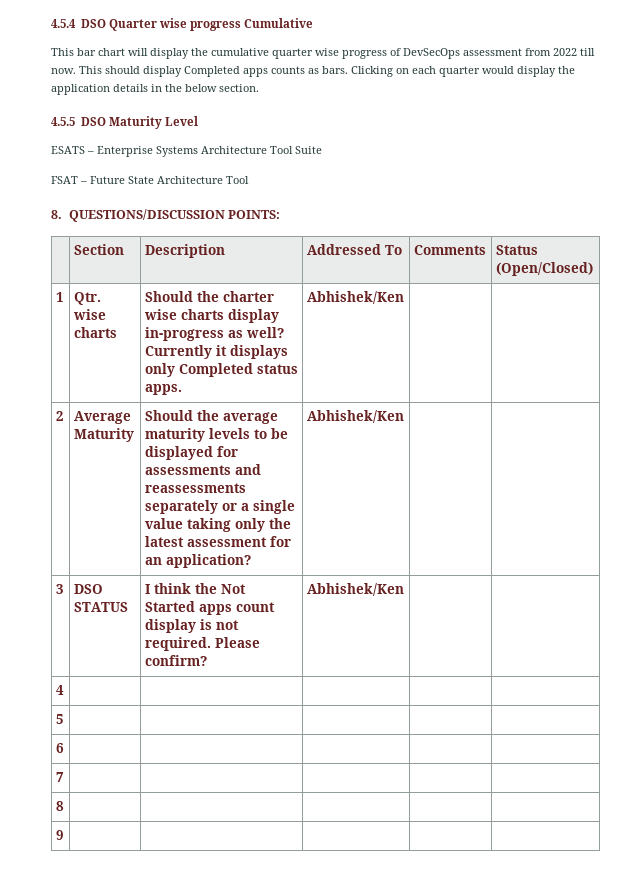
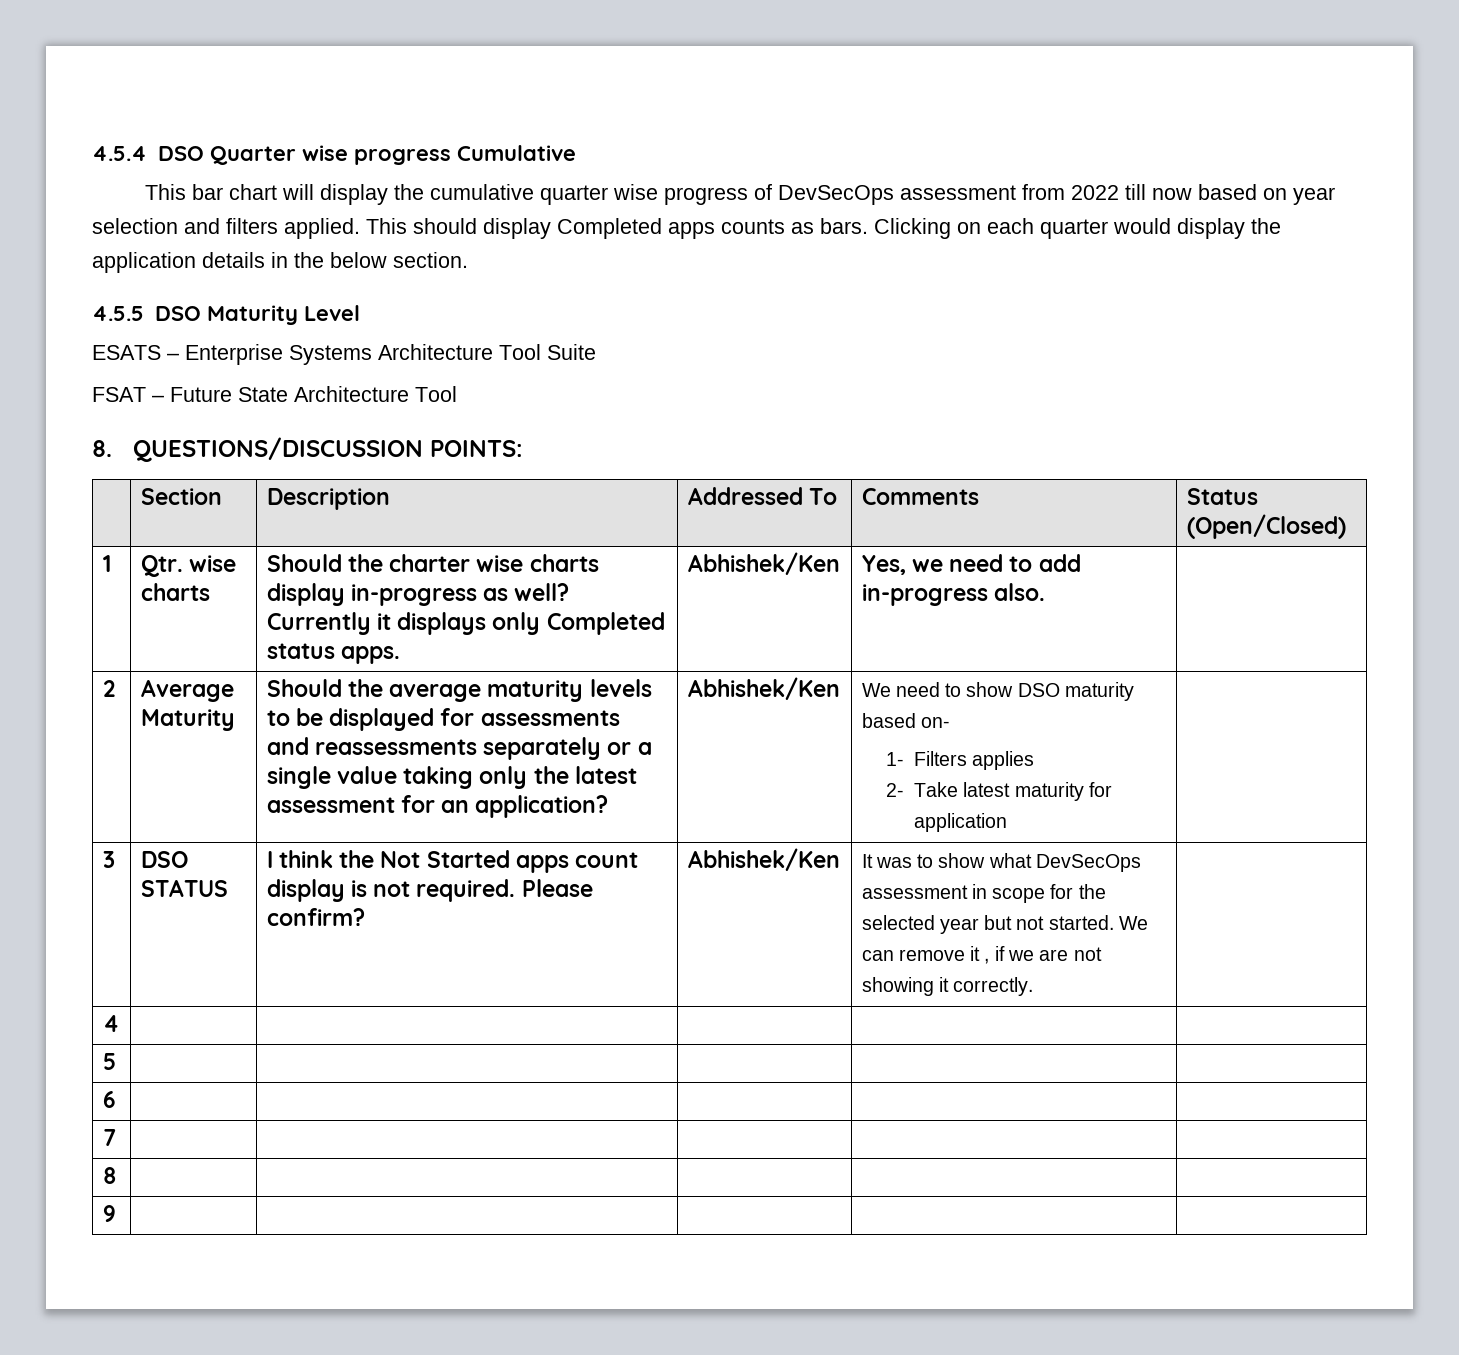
- This bar chart will display the cumulative quarter wise progress of DevSecOps assessment from 2022 till now.
+ This bar chart will display the cumulative quarter wise progress of DevSecOps assessment from 2022 till now based on year selection and filters applied.
- 1 | Qtr. wise charts | Should the charter wise charts display in-progress as well? Currently it displays only Completed status apps. | Abhishek/Ken | |
+ 1 | Qtr. wise charts | Should the charter wise charts display in-progress as well? Currently it displays only Completed status apps. | Abhishek/Ken | Yes, we need to add in-progress also. |
+ We need to show DSO maturity based on-
+ 1- Filters applies
+ 2- Take latest maturity for application
+ It was to show what DevSecOps assessment in scope for the selected year but not started. We can remove it , if we are not showing it correctly.

